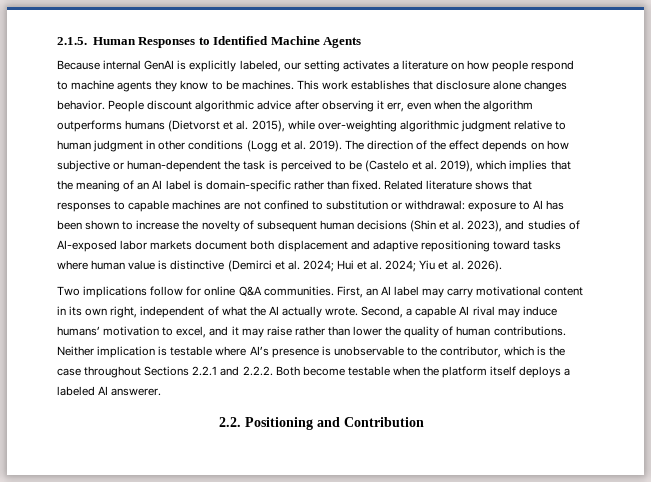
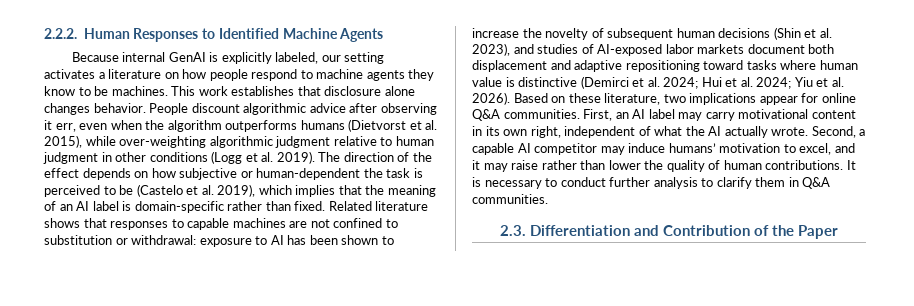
- 2.1.5. Human Responses to Identified Machine Agents
+ 2.2.2. Human Responses to Identified Machine Agents
- Yiu et al. 2026).
- Two implications follow for online Q&A communities.
+ Yiu et al. 2026). Based on these literature, two implications appear for online Q&A communities.
- Second, a capable AI rival may induce humans’ motivation to excel, and it may raise rather than lower the quality of human contributions.
+ Second, a capable AI competitor may induce humans’ motivation to excel, and it may raise rather than lower the quality of human contributions.
- Neither implication is testable where AI’s presence is unobservable to the contributor, which is the case throughout Sections 2.2.1 and 2.2.2. Both become testable when the platform itself deploys a labeled AI answerer.
- 2.2. Positioning and Contribution
+ It is necessary to conduct further analysis to clarify them in Q&A communities.
+ 2.3. Differentiation and Contribution of the Paper

